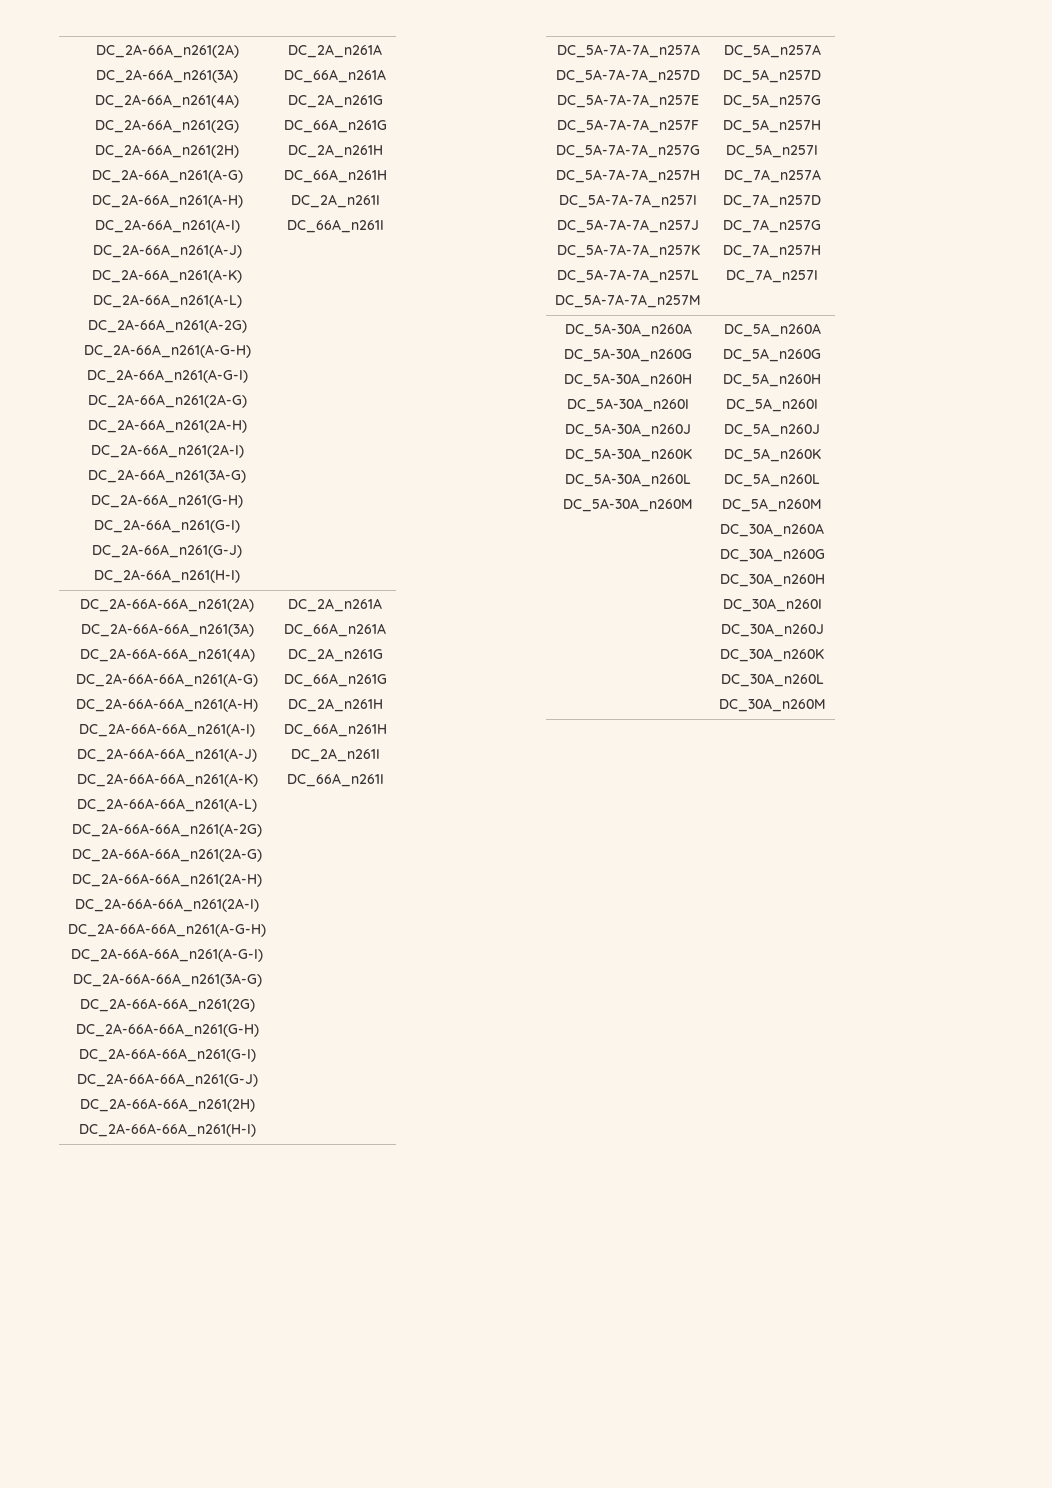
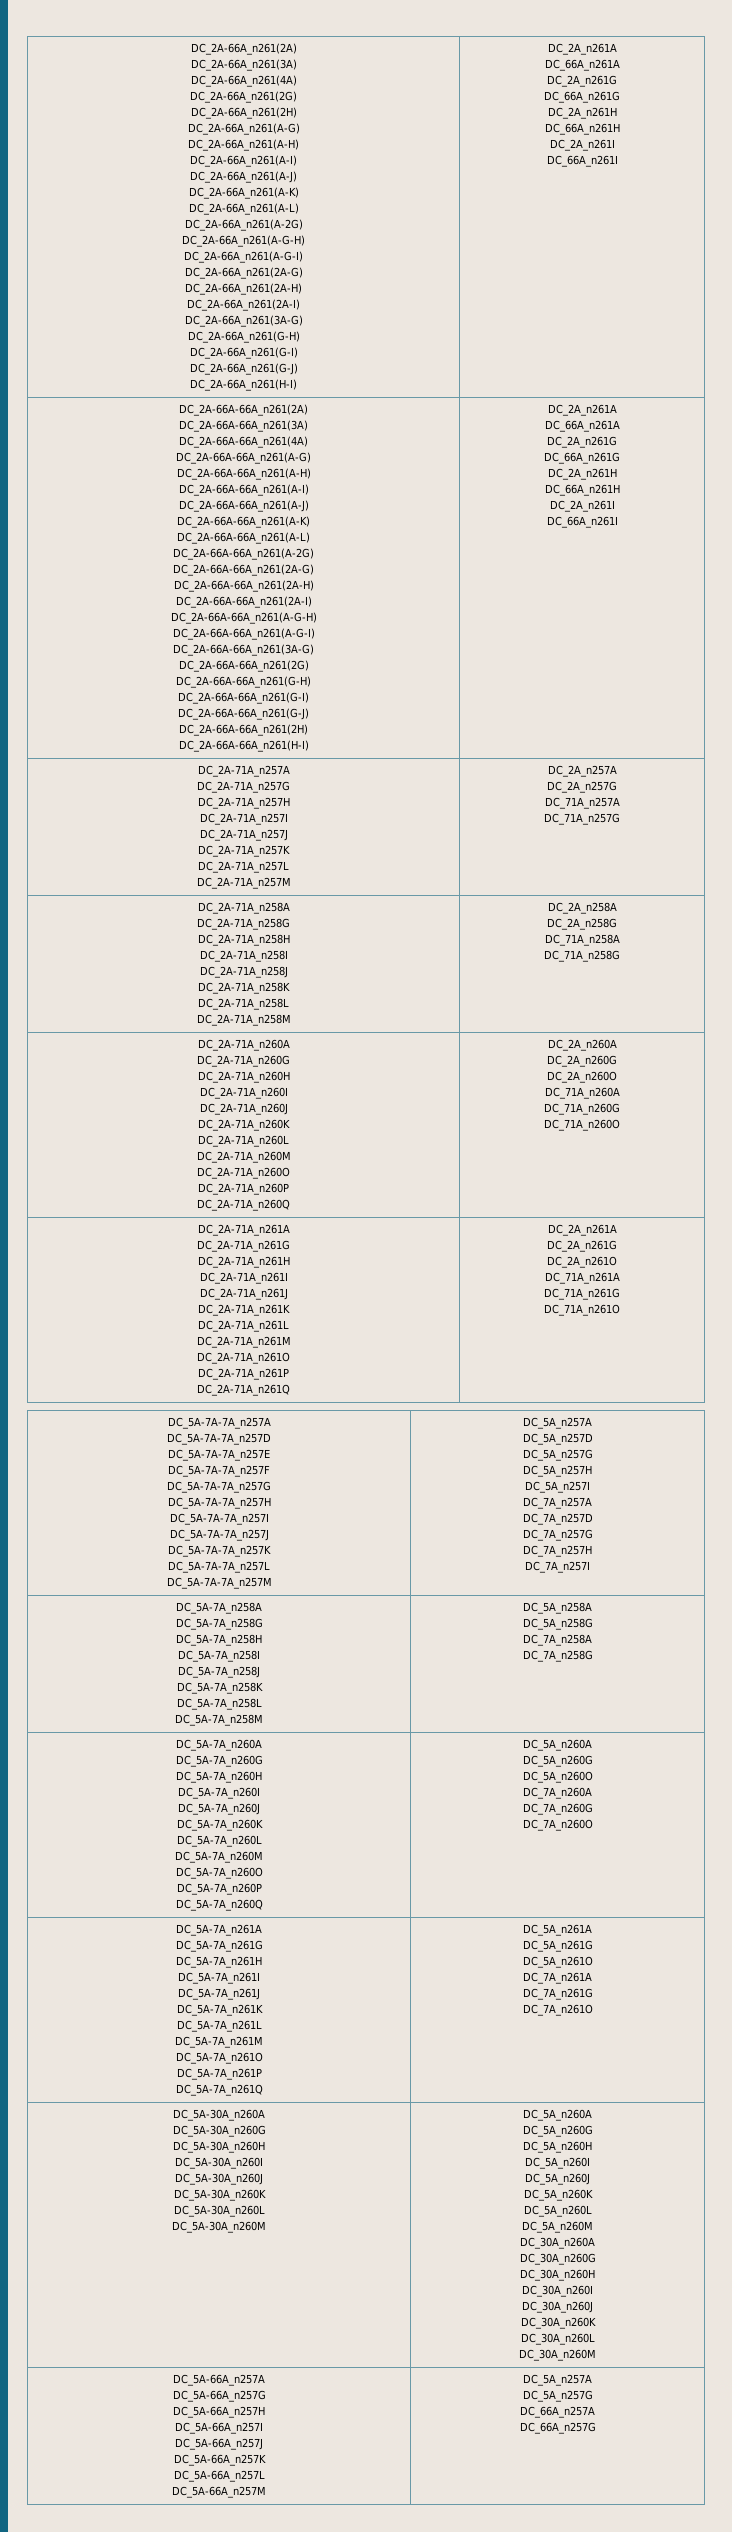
+ DC_2A-71A_n257A
+ DC_2A-71A_n257G
+ DC_2A-71A_n257H
+ DC_2A-71A_n257I
+ DC_2A-71A_n257J
+ DC_2A-71A_n257K
+ DC_2A-71A_n257L
+ DC_2A-71A_n257M | DC_2A_n257A
+ DC_2A_n257G
+ DC_71A_n257A
+ DC_71A_n257G
+ DC_2A-71A_n258A
+ DC_2A-71A_n258G
+ DC_2A-71A_n258H
+ DC_2A-71A_n258I
+ DC_2A-71A_n258J
+ DC_2A-71A_n258K
+ DC_2A-71A_n258L
+ DC_2A-71A_n258M | DC_2A_n258A
+ DC_2A_n258G
+ DC_71A_n258A
+ DC_71A_n258G
+ DC_2A-71A_n260A
+ DC_2A-71A_n260G
+ DC_2A-71A_n260H
+ DC_2A-71A_n260I
+ DC_2A-71A_n260J
+ DC_2A-71A_n260K
+ DC_2A-71A_n260L
+ DC_2A-71A_n260M
+ DC_2A-71A_n260O
+ DC_2A-71A_n260P
+ DC_2A-71A_n260Q | DC_2A_n260A
+ DC_2A_n260G
+ DC_2A_n260O
+ DC_71A_n260A
+ DC_71A_n260G
+ DC_71A_n260O
+ DC_2A-71A_n261A
+ DC_2A-71A_n261G
+ DC_2A-71A_n261H
+ DC_2A-71A_n261I
+ DC_2A-71A_n261J
+ DC_2A-71A_n261K
+ DC_2A-71A_n261L
+ DC_2A-71A_n261M
+ DC_2A-71A_n261O
+ DC_2A-71A_n261P
+ DC_2A-71A_n261Q | DC_2A_n261A
+ DC_2A_n261G
+ DC_2A_n261O
+ DC_71A_n261A
+ DC_71A_n261G
+ DC_71A_n261O
+ DC_5A-7A_n258A
+ DC_5A-7A_n258G
+ DC_5A-7A_n258H
+ DC_5A-7A_n258I
+ DC_5A-7A_n258J
+ DC_5A-7A_n258K
+ DC_5A-7A_n258L
+ DC_5A-7A_n258M | DC_5A_n258A
+ DC_5A_n258G
+ DC_7A_n258A
+ DC_7A_n258G
+ DC_5A-7A_n260A
+ DC_5A-7A_n260G
+ DC_5A-7A_n260H
+ DC_5A-7A_n260I
+ DC_5A-7A_n260J
+ DC_5A-7A_n260K
+ DC_5A-7A_n260L
+ DC_5A-7A_n260M
+ DC_5A-7A_n260O
+ DC_5A-7A_n260P
+ DC_5A-7A_n260Q | DC_5A_n260A
+ DC_5A_n260G
+ DC_5A_n260O
+ DC_7A_n260A
+ DC_7A_n260G
+ DC_7A_n260O
+ DC_5A-7A_n261A
+ DC_5A-7A_n261G
+ DC_5A-7A_n261H
+ DC_5A-7A_n261I
+ DC_5A-7A_n261J
+ DC_5A-7A_n261K
+ DC_5A-7A_n261L
+ DC_5A-7A_n261M
+ DC_5A-7A_n261O
+ DC_5A-7A_n261P
+ DC_5A-7A_n261Q | DC_5A_n261A
+ DC_5A_n261G
+ DC_5A_n261O
+ DC_7A_n261A
+ DC_7A_n261G
+ DC_7A_n261O
+ DC_5A-66A_n257A
+ DC_5A-66A_n257G
+ DC_5A-66A_n257H
+ DC_5A-66A_n257I
+ DC_5A-66A_n257J
+ DC_5A-66A_n257K
+ DC_5A-66A_n257L
+ DC_5A-66A_n257M | DC_5A_n257A
+ DC_5A_n257G
+ DC_66A_n257A
+ DC_66A_n257G

